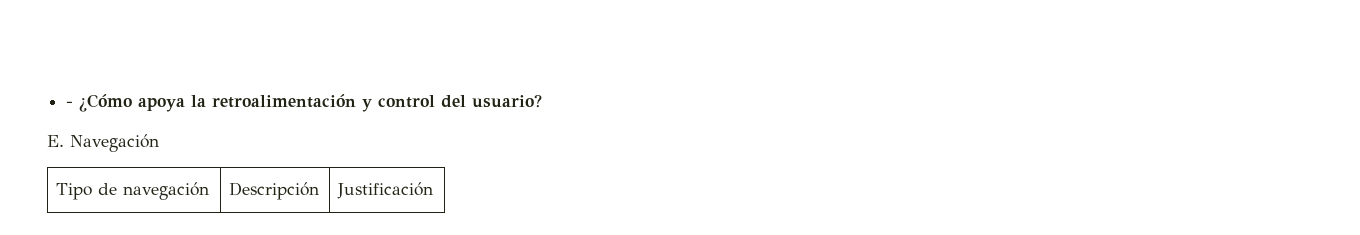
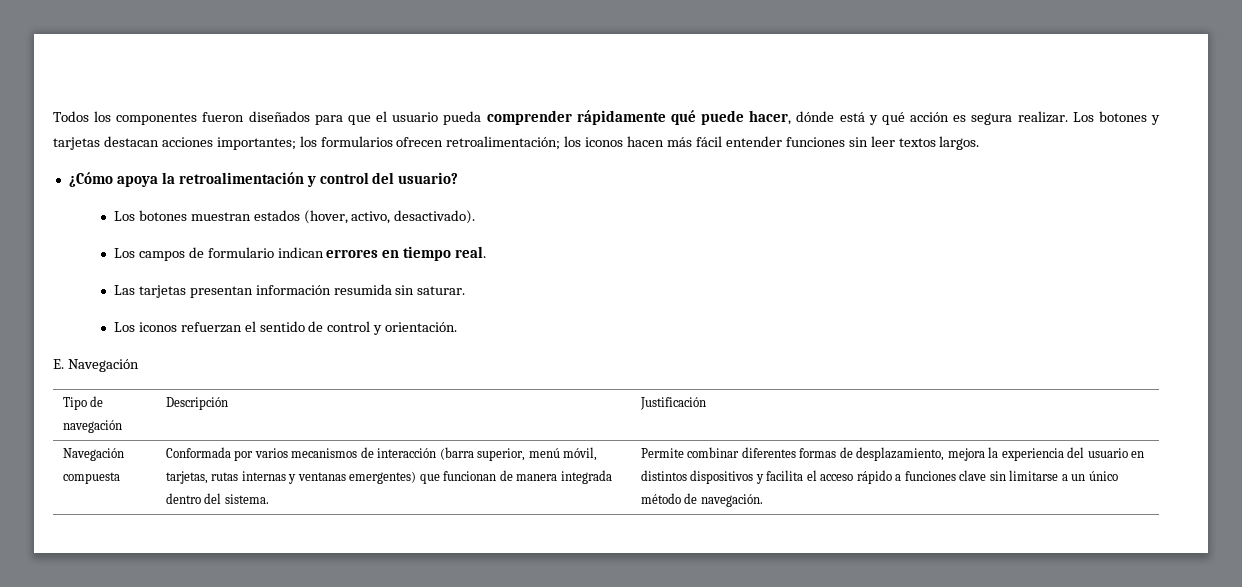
- - ¿Cómo apoya la retroalimentación y control del usuario?
+ Todos los componentes fueron diseñados para que el usuario pueda comprender rápidamente qué puede hacer, dónde está y qué acción es segura realizar. Los botones y tarjetas destacan acciones importantes; los formularios ofrecen retroalimentación; los iconos hacen más fácil entender funciones sin leer textos largos.
+ ¿Cómo apoya la retroalimentación y control del usuario?
+ Los botones muestran estados (hover, activo, desactivado).
+ Los campos de formulario indican errores en tiempo real.
+ Las tarjetas presentan información resumida sin saturar.
+ Los iconos refuerzan el sentido de control y orientación.
+ Navegación compuesta | Conformada por varios mecanismos de interacción (barra superior, menú móvil, tarjetas, rutas internas y ventanas emergentes) que funcionan de manera integrada dentro del sistema. | Permite combinar diferentes formas de desplazamiento, mejora la experiencia del usuario en distintos dispositivos y facilita el acceso rápido a funciones clave sin limitarse a un único método de navegación.

